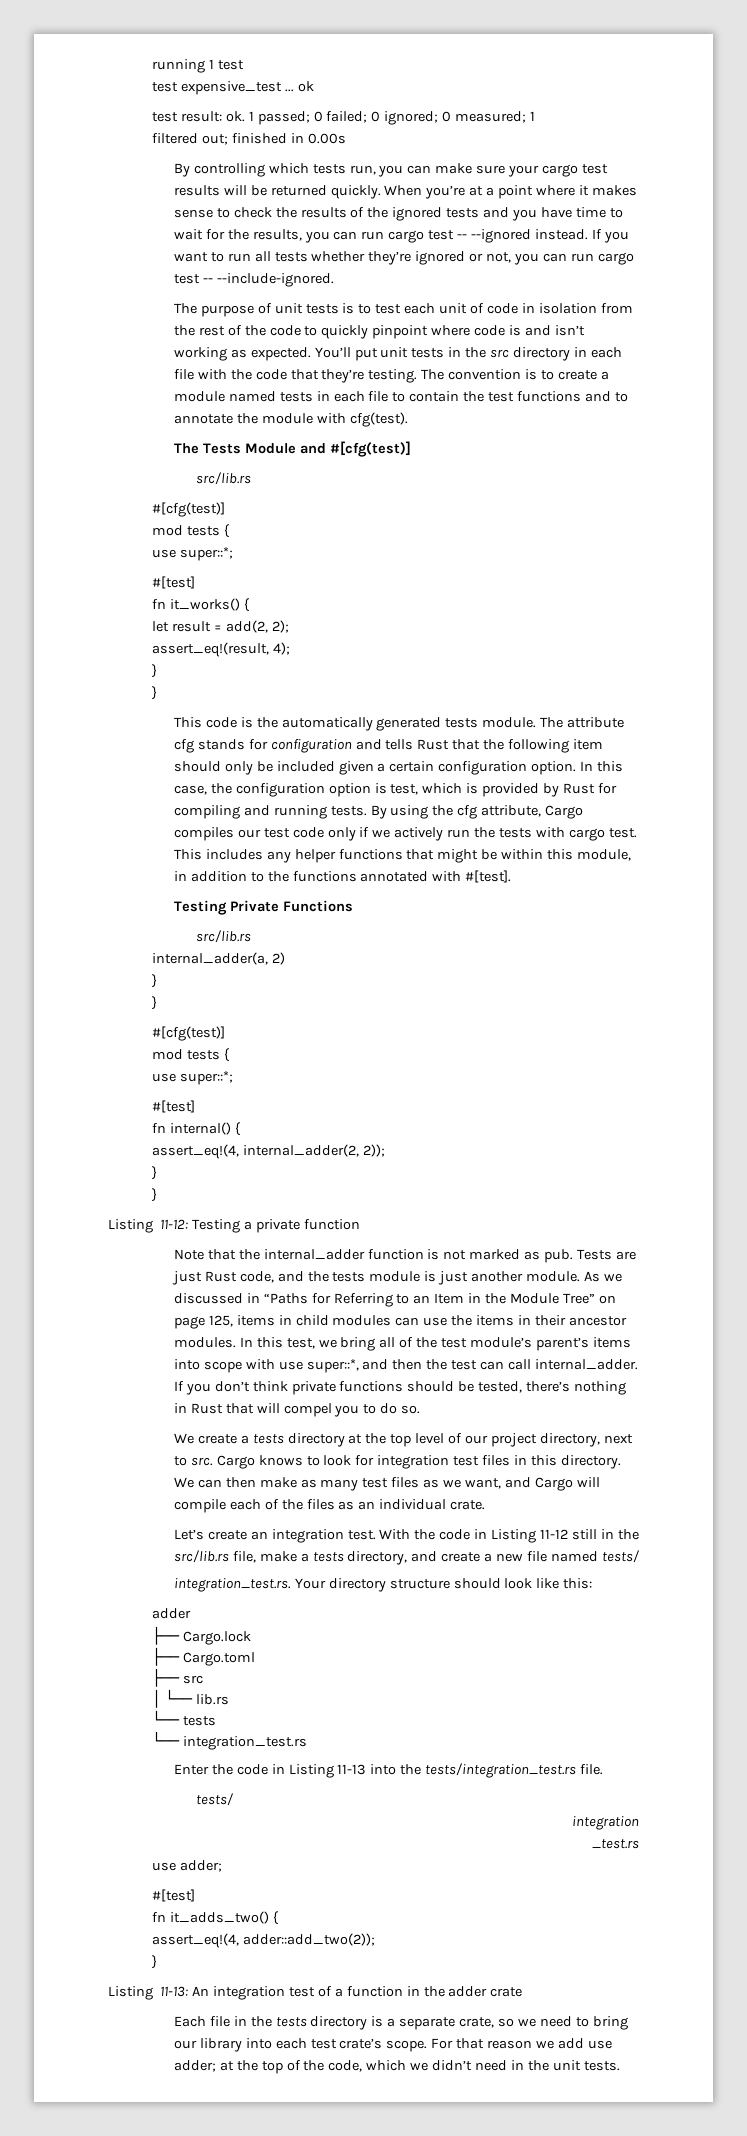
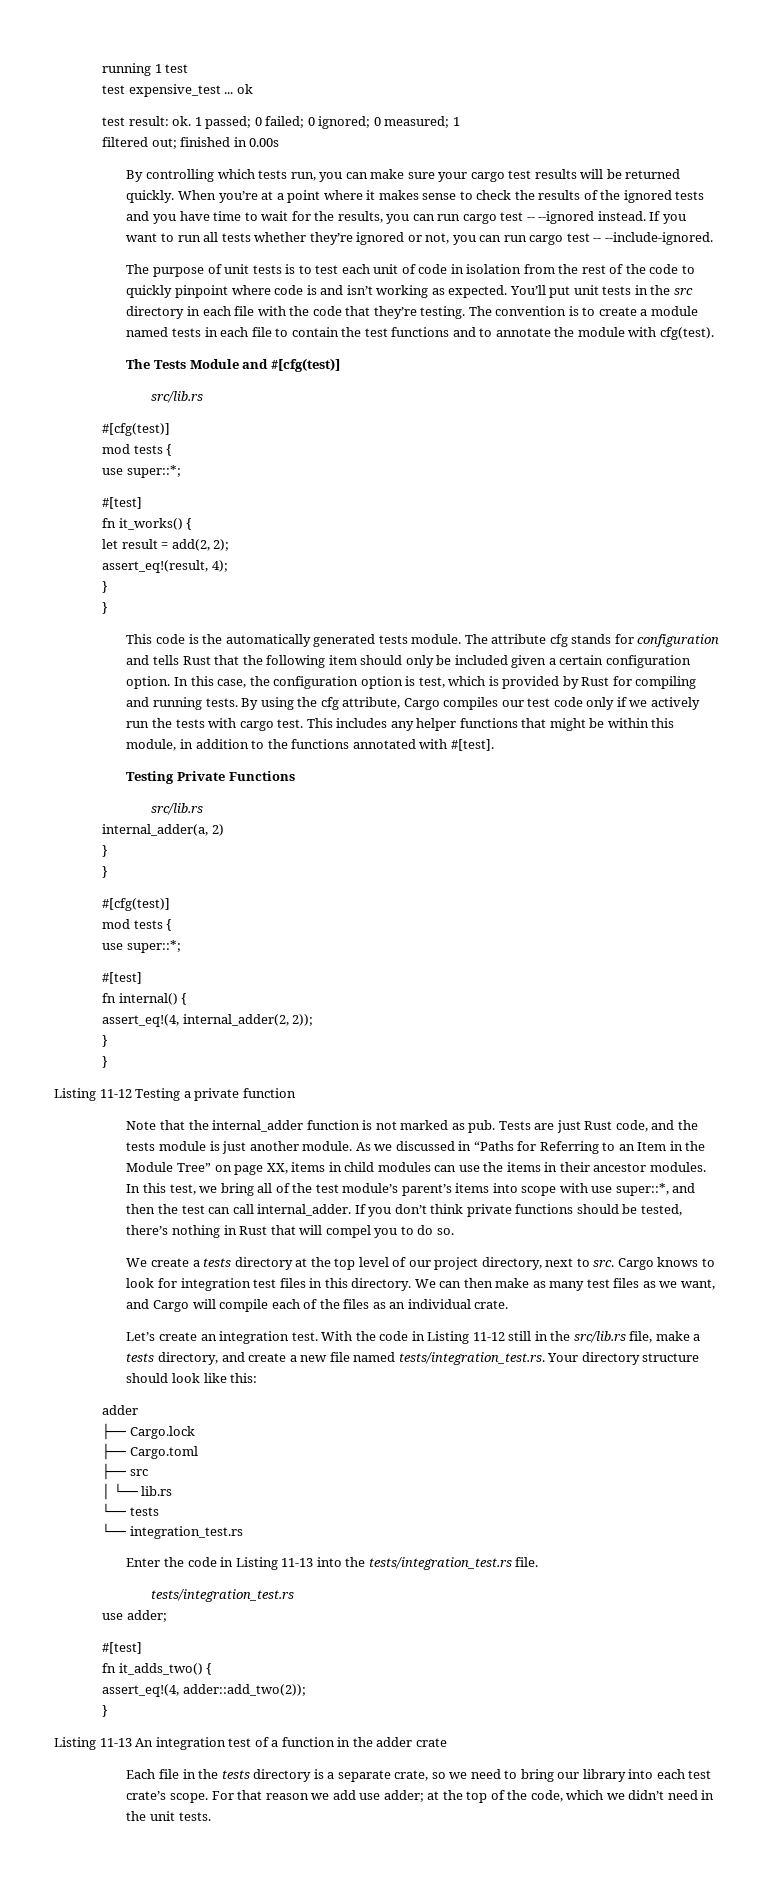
- Listing 11-12: Testing a private function
+ Listing 11-12 Testing a private function
- As we discussed in “Paths for Referring to an Item in the Module Tree” on page 125, items in child modules can use the items in their ancestor modules.
+ As we discussed in “Paths for Referring to an Item in the Module Tree” on page XX, items in child modules can use the items in their ancestor modules.
- With the code in Listing 11-12 still in the src/lib.rs file, make a tests directory, and create a new file named tests/
- integration_test.rs. Your directory structure should look like this:
+ With the code in Listing 11-12 still in the src/lib.rs file, make a tests directory, and create a new file named tests/integration_test.rs. Your directory structure should look like this:
  Enter the code in Listing 11-13 into the tests/integration_test.rs file.
- tests/
- integration
- _test.rs
+ tests/integration_test.rs
- Listing 11-13: An integration test of a function in the adder crate
+ Listing 11-13 An integration test of a function in the adder crate

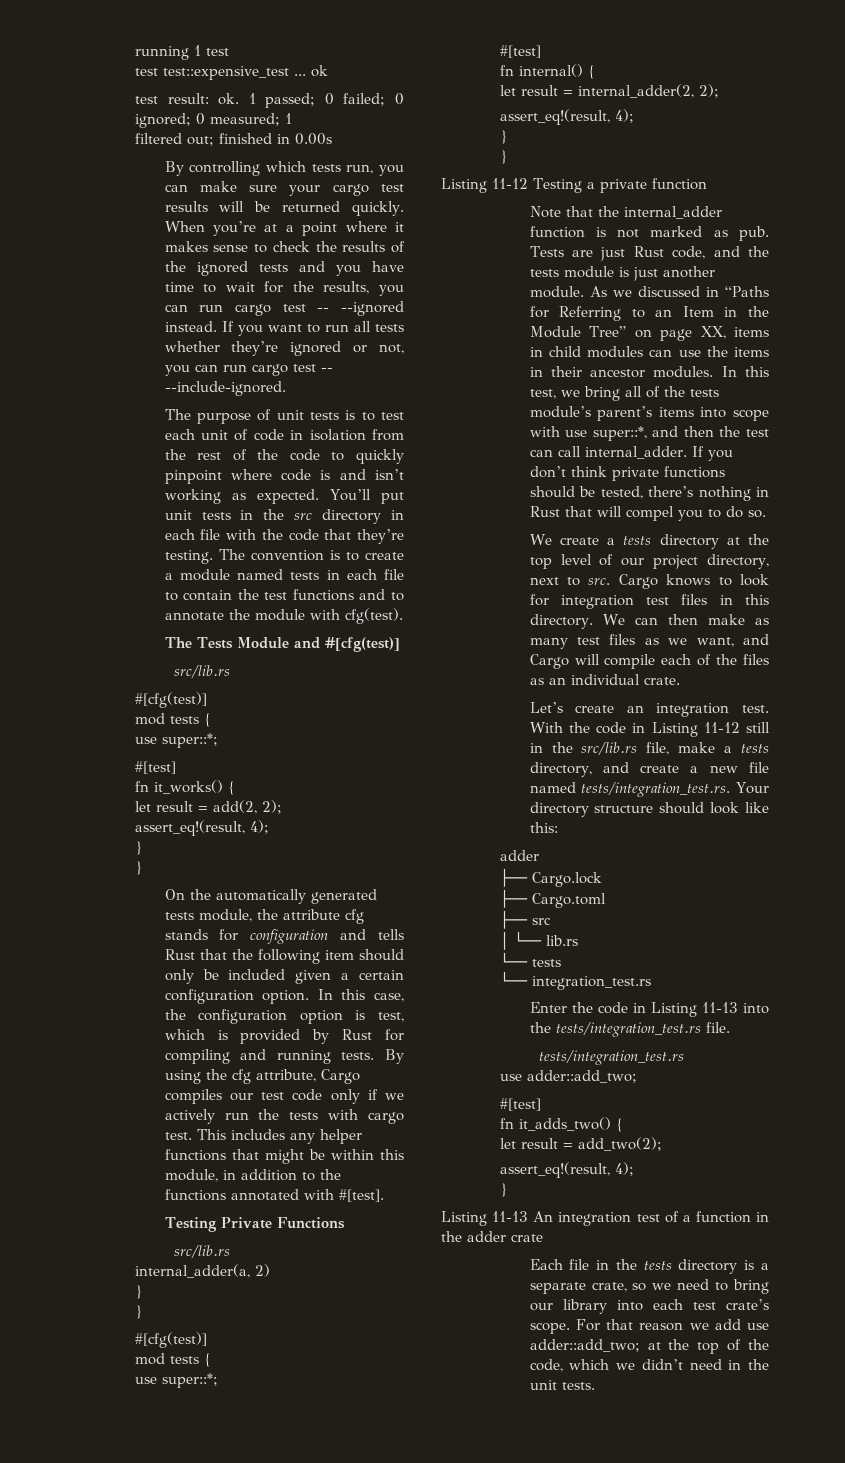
- test expensive_test ... ok
+ test test::expensive_test ... ok
- This code is the automatically generated tests module. The attribute cfg stands for configuration and tells Rust that the following item should only be included given a certain configuration option.
+ On the automatically generated tests module, the attribute cfg stands for configuration and tells Rust that the following item should only be included given a certain configuration option.
- assert_eq!(4, internal_adder(2, 2));
+ let result = internal_adder(2, 2);
+ assert_eq!(result, 4);
- In this test, we bring all of the test module’s parent’s items into scope with use super::*, and then the test can call internal_adder.
+ In this test, we bring all of the tests module’s parent’s items into scope with use super::*, and then the test can call internal_adder.
  Enter the code in Listing 11-13 into the tests/integration_test.rs file.
  tests/integration_test.rs
- use adder;
+ use adder::add_two;
- assert_eq!(4, adder::add_two(2));
+ let result = add_two(2);
+ assert_eq!(result, 4);
- For that reason we add use adder; at the top of the code, which we didn’t need in the unit tests.
+ For that reason we add use adder::add_two; at the top of the code, which we didn’t need in the unit tests.

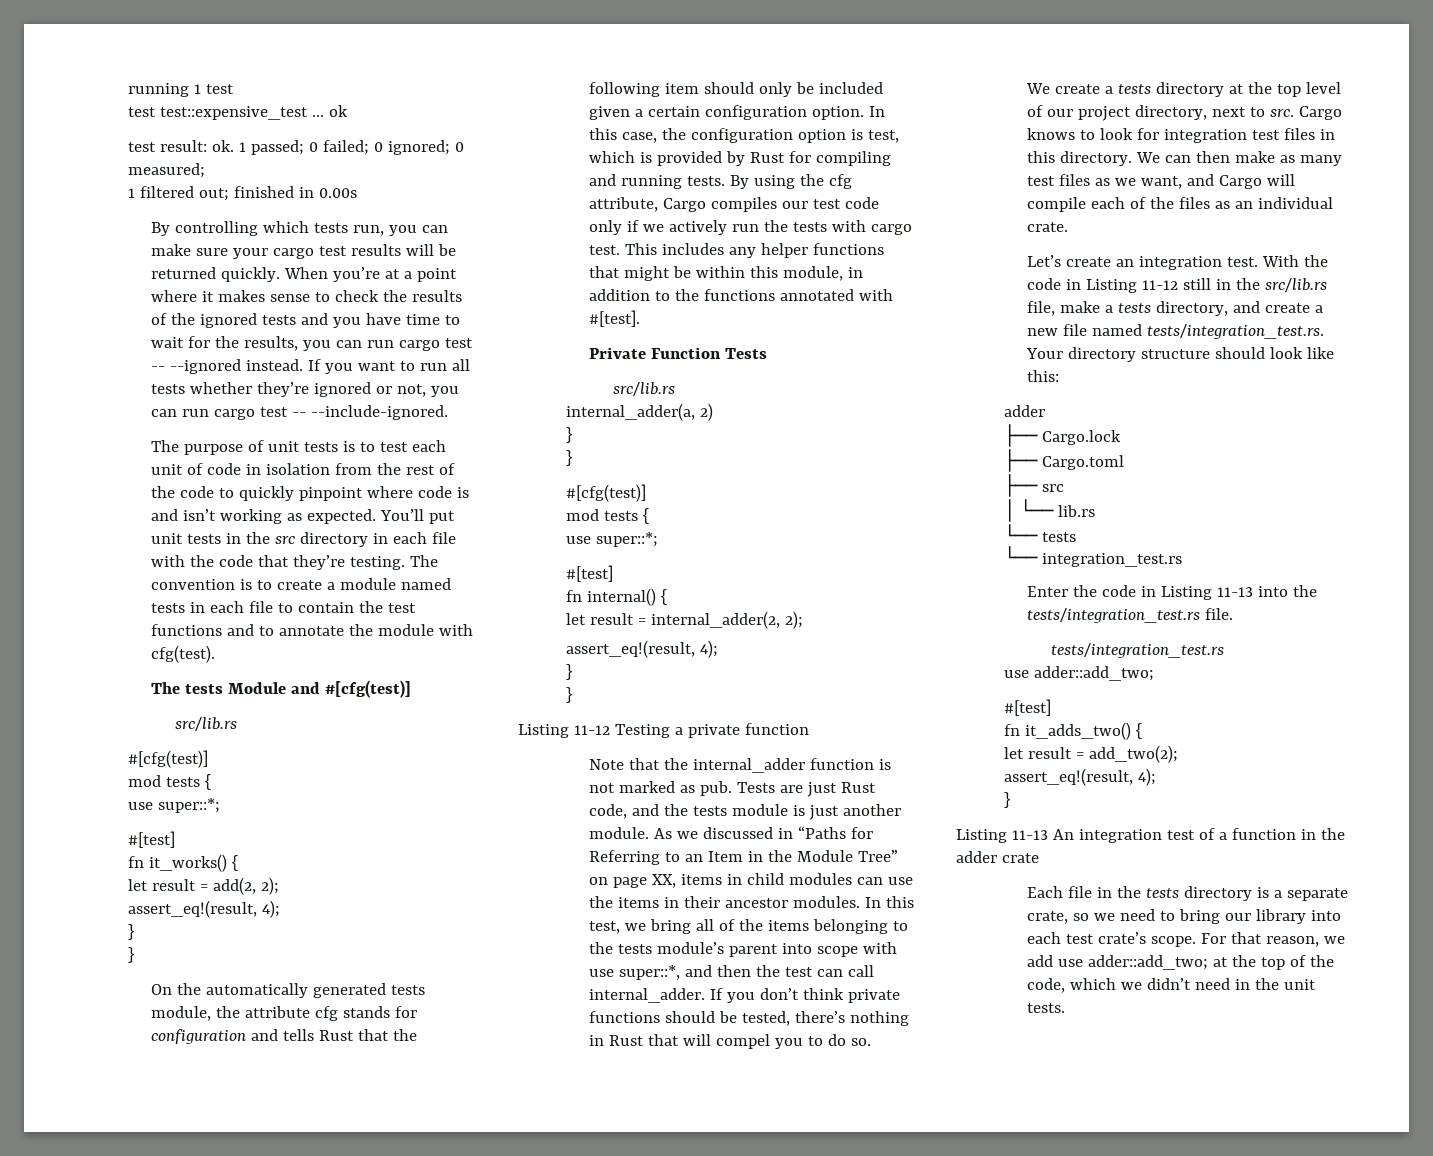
- 1 passed; 0 failed; 0 ignored; 0 measured; 1
- filtered out; finished in 0.00s
+ 1 passed; 0 failed; 0 ignored; 0 measured;
+ 1 filtered out; finished in 0.00s
- The Tests Module and #[cfg(test)]
+ The tests Module and #[cfg(test)]
- Testing Private Functions
+ Private Function Tests
- In this test, we bring all of the tests module’s parent’s items into scope with use super::*, and then the test can call internal_adder.
+ In this test, we bring all of the items belonging to the tests module’s parent into scope with use super::*, and then the test can call internal_adder.
- For that reason we add use adder::add_two; at the top of the code, which we didn’t need in the unit tests.
+ For that reason, we add use adder::add_two; at the top of the code, which we didn’t need in the unit tests.

